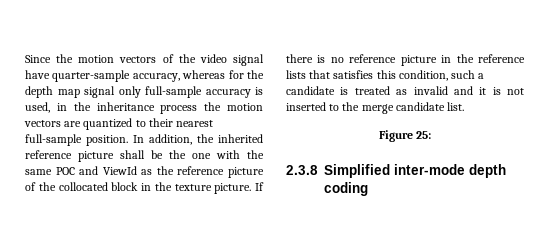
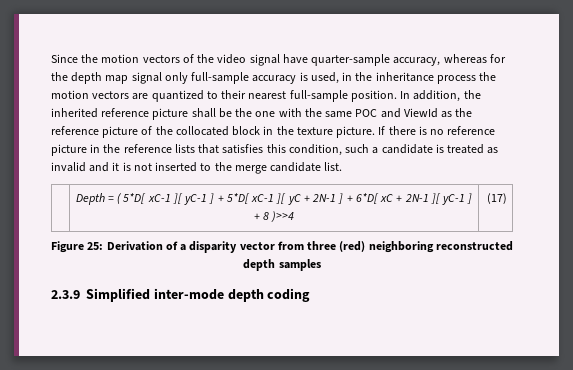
- Figure 25:
- 2.3.8 Simplified inter-mode depth coding
+ | Depth = ( 5*D[ xC-1 ][ yC-1 ] + 5*D[ xC-1 ][ yC + 2N-1 ] + 6*D[ xC + 2N-1 ][ yC-1 ] + 8 )>>4 | (17)
+ Figure 25: Derivation of a disparity vector from three (red) neighboring reconstructed depth samples
+ 2.3.9 Simplified inter-mode depth coding

